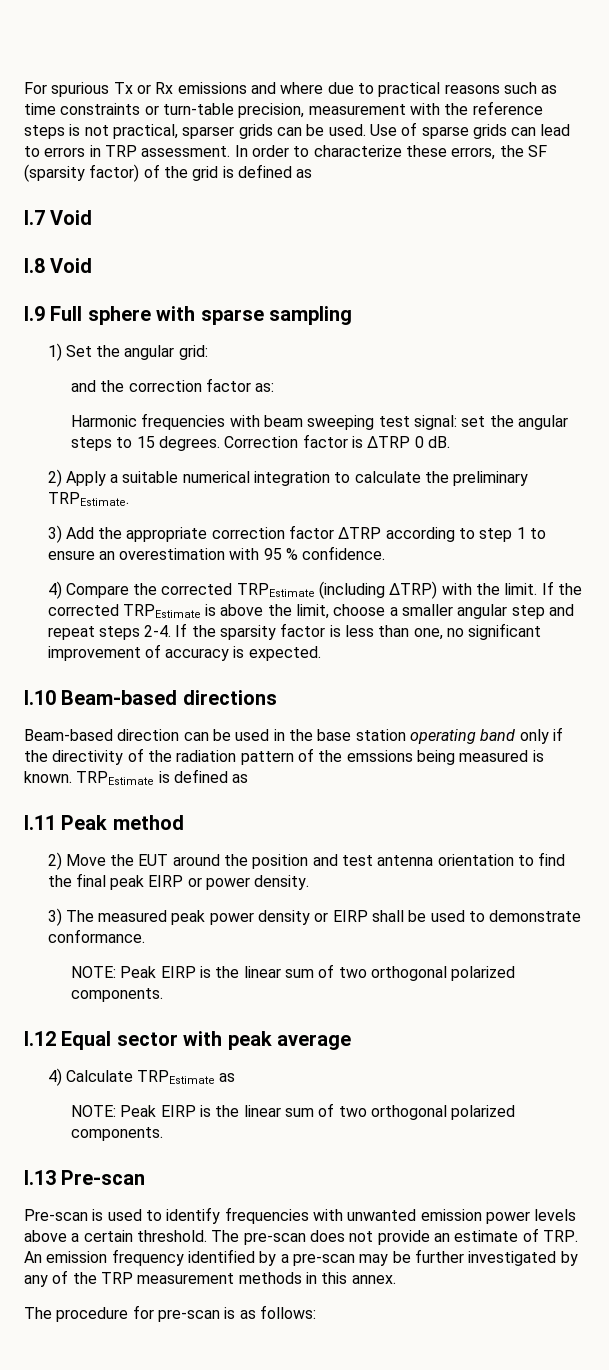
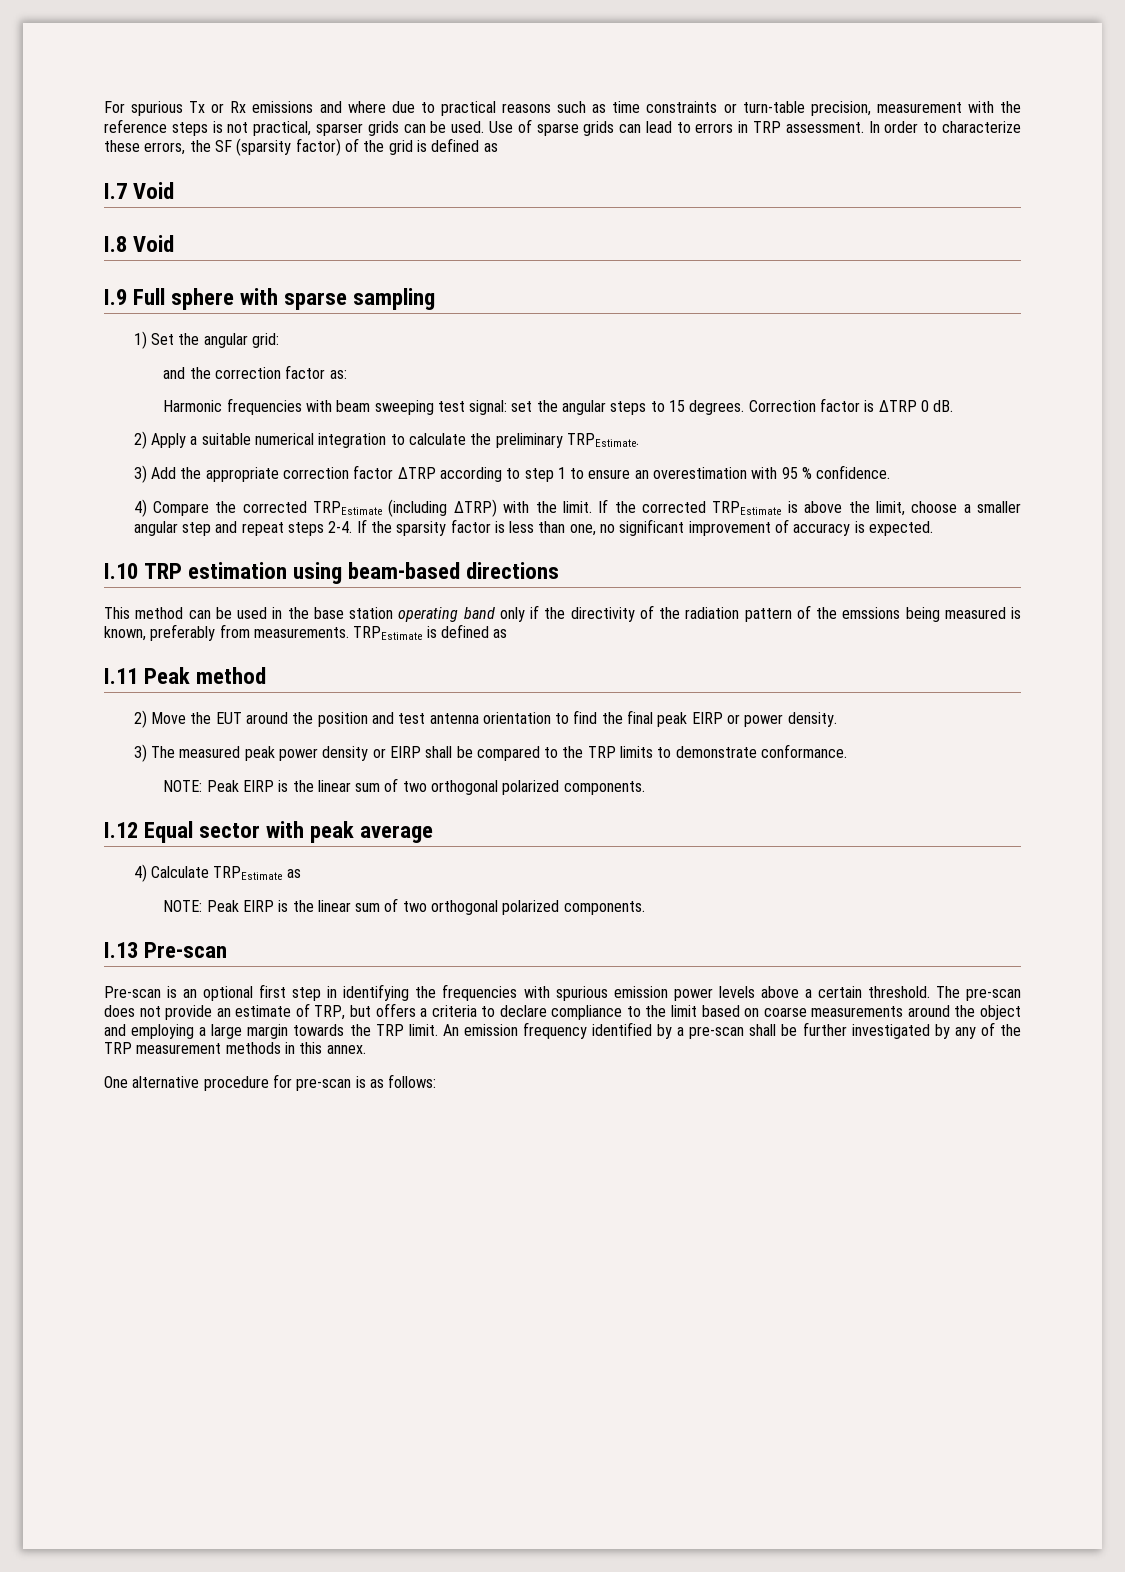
- I.10 Beam-based directions
+ I.10 TRP estimation using beam-based directions
- Beam-based direction can be used in the base station operating band only if the directivity of the radiation pattern of the emssions being measured is known.
+ This method can be used in the base station operating band only if the directivity of the radiation pattern of the emssions being measured is known, preferably from measurements.
- 3) The measured peak power density or EIRP shall be used to demonstrate conformance.
+ 3) The measured peak power density or EIRP shall be compared to the TRP limits to demonstrate conformance.
- Pre-scan is used to identify frequencies with unwanted emission power levels above a certain threshold.
+ Pre-scan is an optional first step in identifying the frequencies with spurious emission power levels above a certain threshold.
- The pre-scan does not provide an estimate of TRP. An emission frequency identified by a pre-scan may be further investigated by any of the TRP measurement methods in this annex.
+ The pre-scan does not provide an estimate of TRP, but offers a criteria to declare compliance to the limit based on coarse measurements around the object and employing a large margin towards the TRP limit. An emission frequency identified by a pre-scan shall be further investigated by any of the TRP measurement methods in this annex.
- The procedure for pre-scan is as follows:
+ One alternative procedure for pre-scan is as follows:

